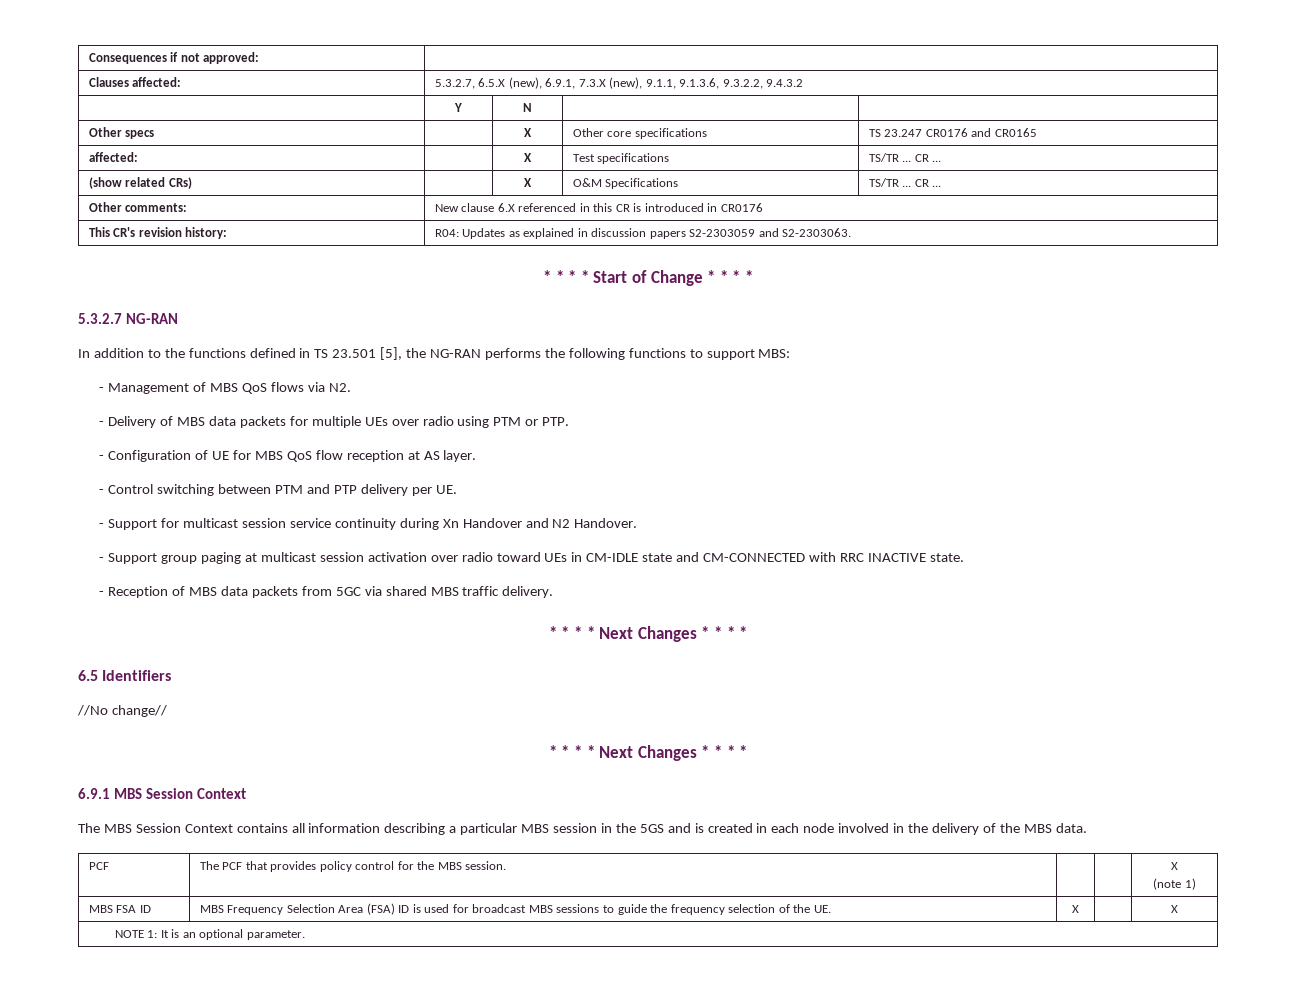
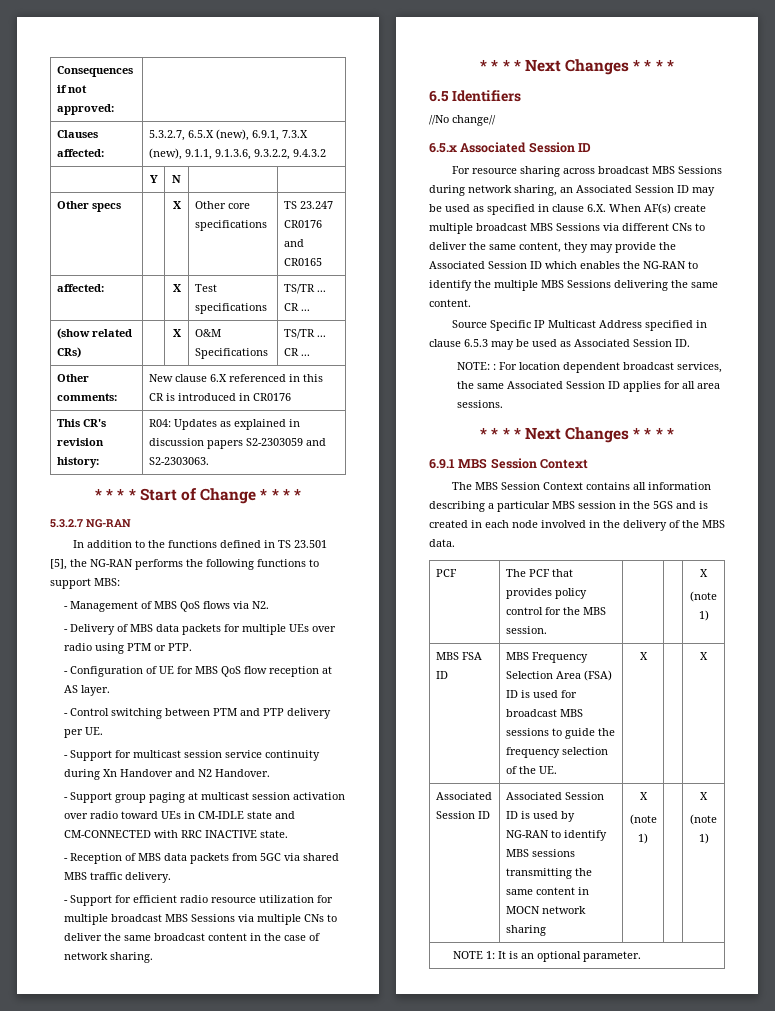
+ - Support for efficient radio resource utilization for multiple broadcast MBS Sessions via multiple CNs to deliver the same broadcast content in the case of network sharing.
+ 6.5.x Associated Session ID
+ For resource sharing across broadcast MBS Sessions during network sharing, an Associated Session ID may be used as specified in clause 6.X. When AF(s) create multiple broadcast MBS Sessions via different CNs to deliver the same content, they may provide the Associated Session ID which enables the NG-RAN to identify the multiple MBS Sessions delivering the same content.
+ Source Specific IP Multicast Address specified in clause 6.5.3 may be used as Associated Session ID.
+ NOTE: : For location dependent broadcast services, the same Associated Session ID applies for all area sessions.
+ Associated Session ID | Associated Session ID is used by NG-RAN to identify MBS sessions transmitting the same content in MOCN network sharing | X
+ (note 1) | | X
+ (note 1)

